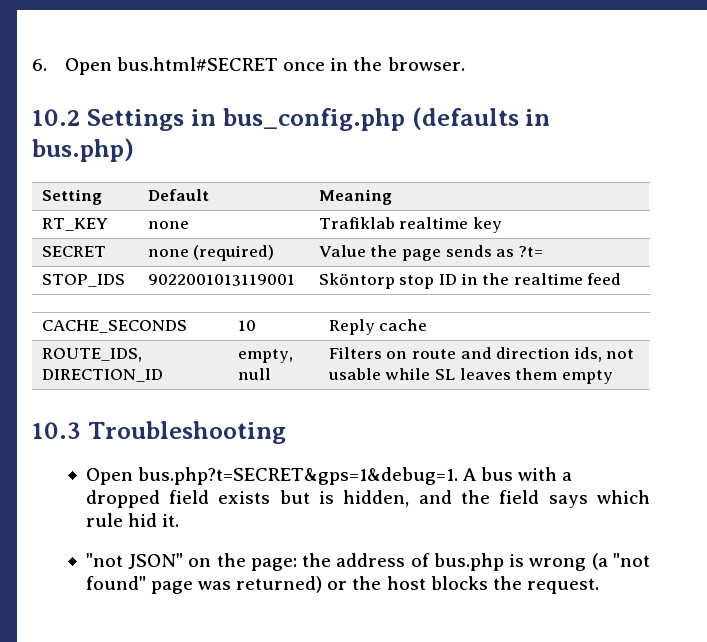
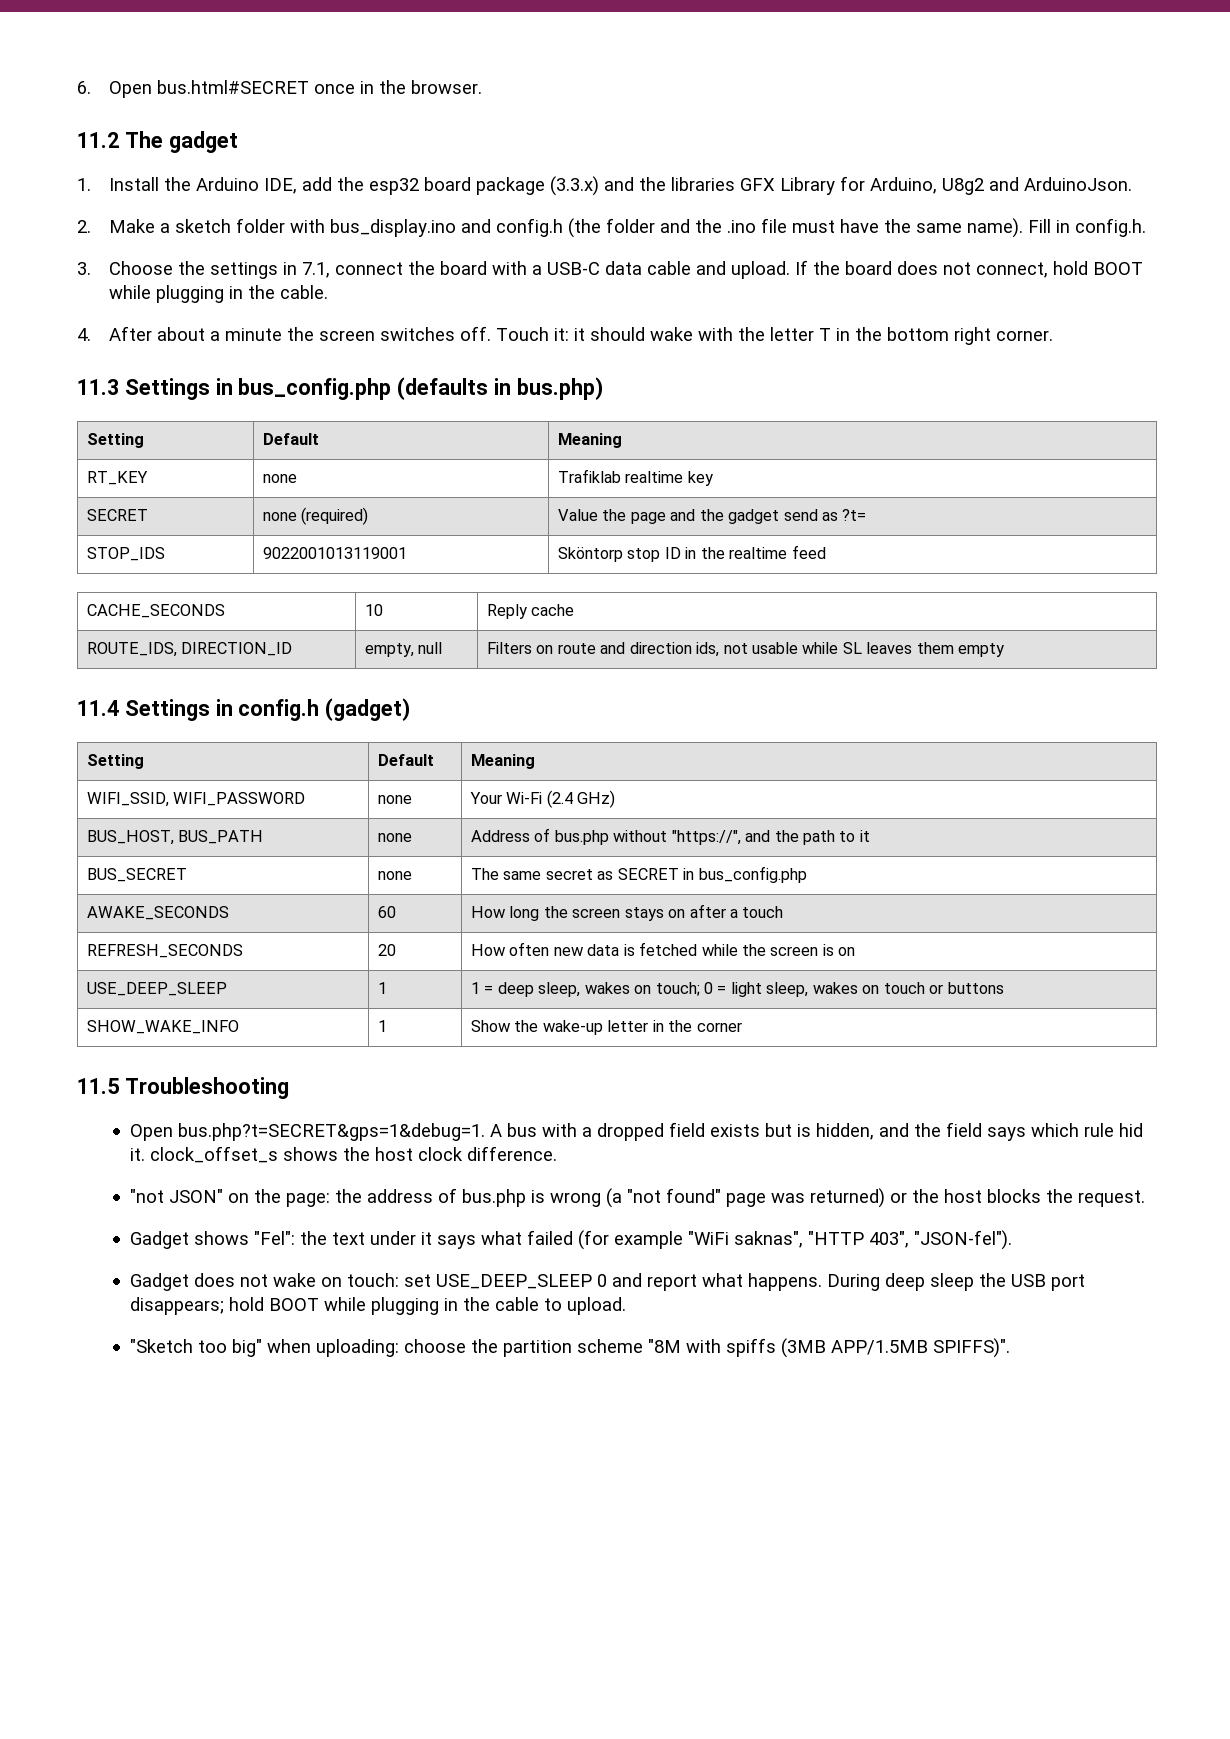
- 10.2 Settings in bus_config.php (defaults in bus.php)
+ 11.2 The gadget
+ 1. Install the Arduino IDE, add the esp32 board package (3.3.x) and the libraries GFX Library for Arduino, U8g2 and ArduinoJson.
+ 2. Make a sketch folder with bus_display.ino and config.h (the folder and the .ino file must have the same name). Fill in config.h.
+ 3. Choose the settings in 7.1, connect the board with a USB-C data cable and upload. If the board does not connect, hold BOOT while plugging in the cable.
+ 4. After about a minute the screen switches off. Touch it: it should wake with the letter T in the bottom right corner.
+ 11.3 Settings in bus_config.php (defaults in bus.php)
- SECRET | none (required) | Value the page sends as ?t=
+ SECRET | none (required) | Value the page and the gadget send as ?t=
- 10.3 Troubleshooting
+ 11.4 Settings in config.h (gadget)
+ Setting | Default | Meaning
+ WIFI_SSID, WIFI_PASSWORD | none | Your Wi-Fi (2.4 GHz)
+ BUS_HOST, BUS_PATH | none | Address of bus.php without "https://", and the path to it
+ BUS_SECRET | none | The same secret as SECRET in bus_config.php
+ AWAKE_SECONDS | 60 | How long the screen stays on after a touch
+ REFRESH_SECONDS | 20 | How often new data is fetched while the screen is on
+ USE_DEEP_SLEEP | 1 | 1 = deep sleep, wakes on touch; 0 = light sleep, wakes on touch or buttons
+ SHOW_WAKE_INFO | 1 | Show the wake-up letter in the corner
+ 11.5 Troubleshooting
- Open bus.php?t=SECRET&gps=1&debug=1. A bus with a dropped field exists but is hidden, and the field says which rule hid it.
+ Open bus.php?t=SECRET&gps=1&debug=1. A bus with a dropped field exists but is hidden, and the field says which rule hid it. clock_offset_s shows the host clock difference.
+ Gadget shows "Fel": the text under it says what failed (for example "WiFi saknas", "HTTP 403", "JSON-fel").
+ Gadget does not wake on touch: set USE_DEEP_SLEEP 0 and report what happens. During deep sleep the USB port disappears; hold BOOT while plugging in the cable to upload.
+ "Sketch too big" when uploading: choose the partition scheme "8M with spiffs (3MB APP/1.5MB SPIFFS)".

